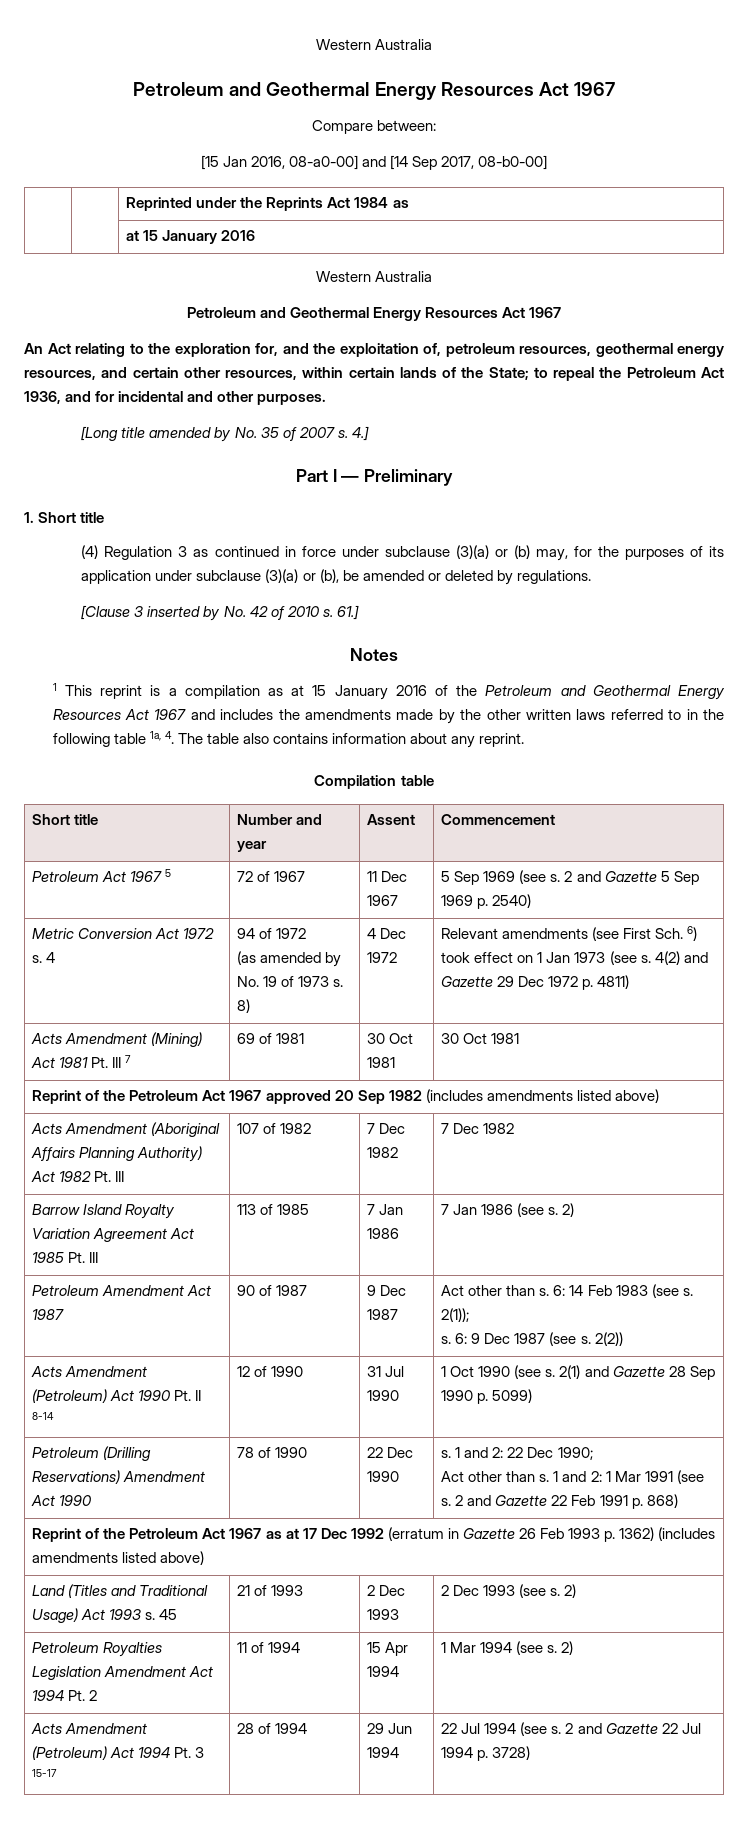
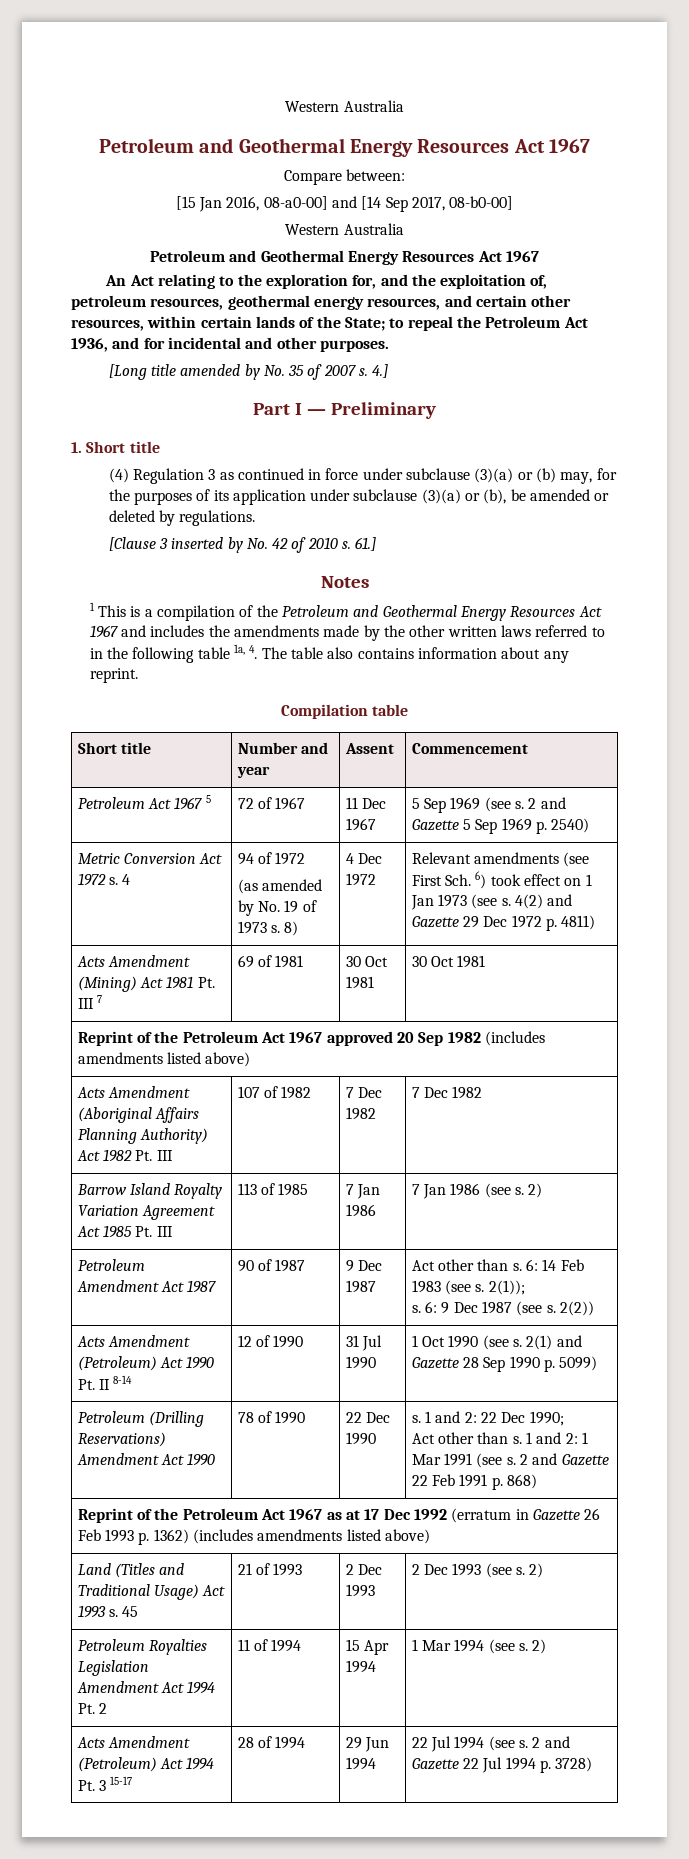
- | | Reprinted under the Reprints Act 1984 as
- | | at 15 January 2016
- 1 This reprint is a compilation as at 15 January 2016 of the Petroleum and Geothermal Energy Resources Act 1967 and includes the amendments made by the other written laws referred to in the following table 1a, 4. The table also contains information about any reprint.
+ 1 This is a compilation of the Petroleum and Geothermal Energy Resources Act 1967 and includes the amendments made by the other written laws referred to in the following table 1a, 4. The table also contains information about any reprint.

